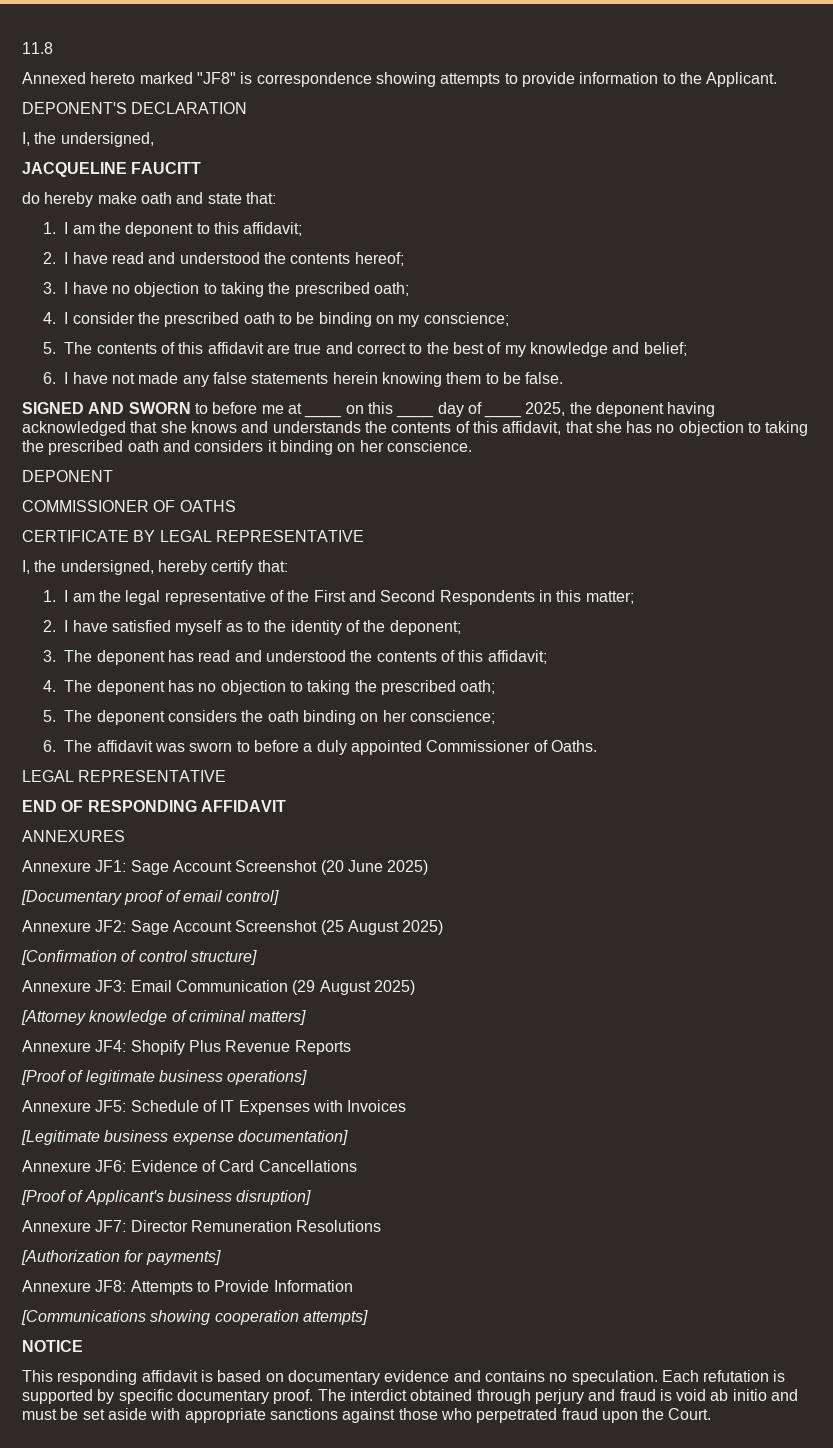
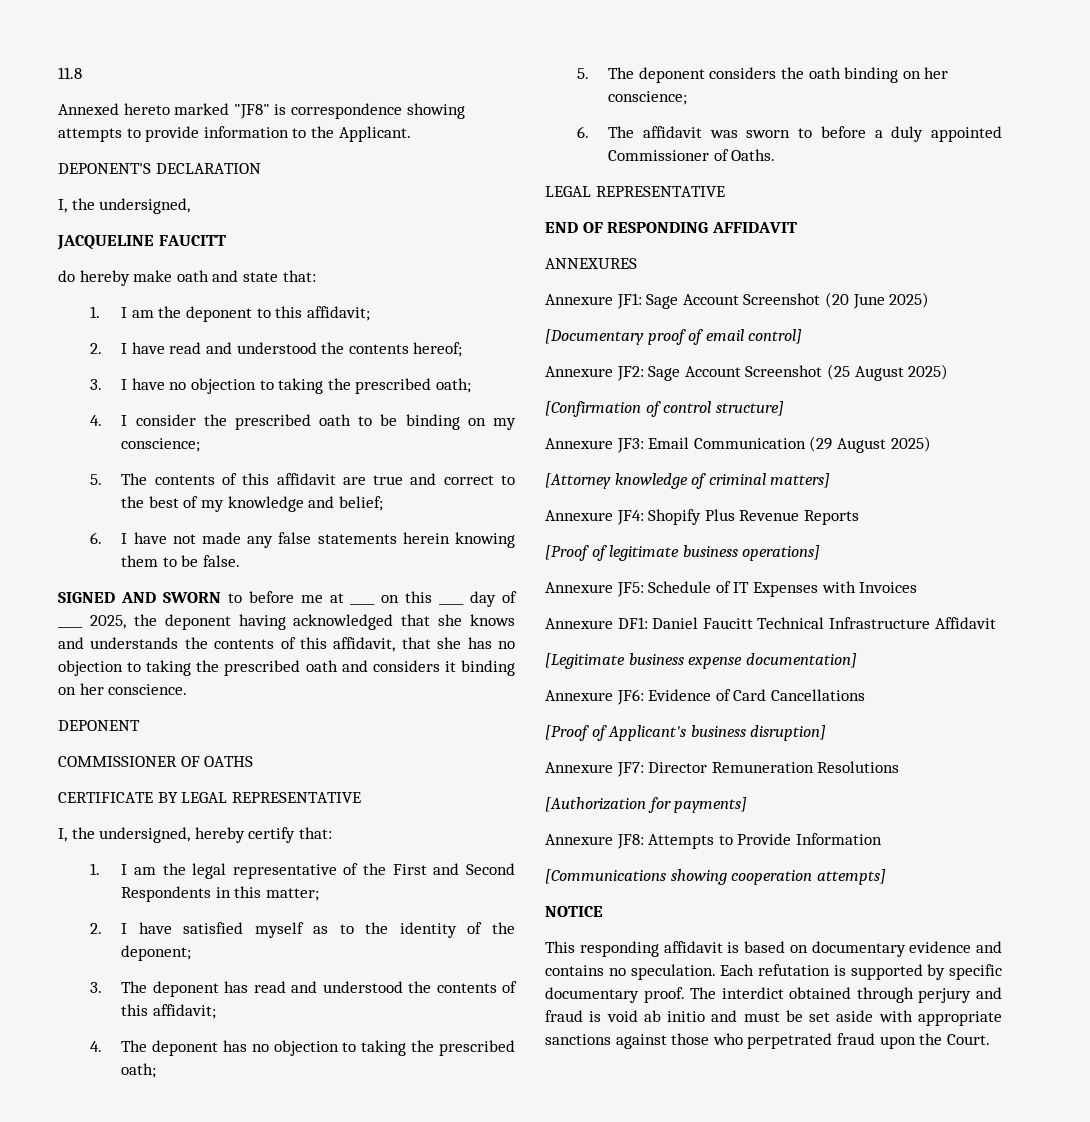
+ Annexure DF1: Daniel Faucitt Technical Infrastructure Affidavit

